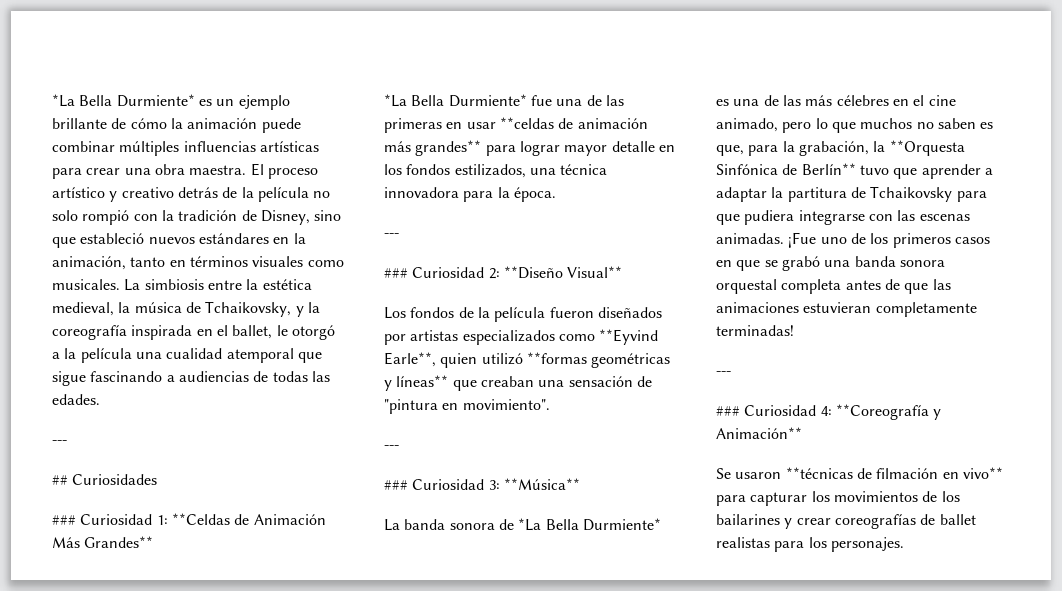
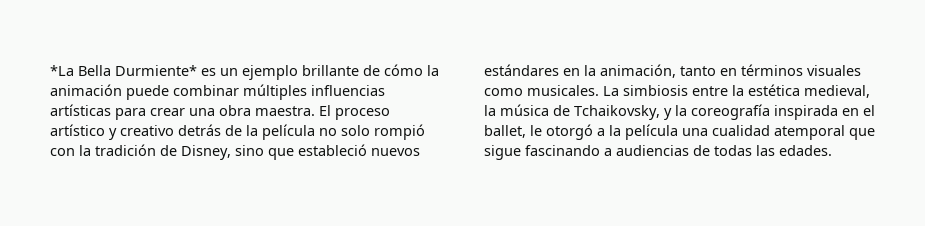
  La simbiosis entre la estética medieval, la música de Tchaikovsky, y la coreografía inspirada en el ballet, le otorgó a la película una cualidad atemporal que sigue fascinando a audiencias de todas las edades.
- ---
- ## Curiosidades
- ### Curiosidad 1: **Celdas de Animación Más Grandes**
- *La Bella Durmiente* fue una de las primeras en usar **celdas de animación más grandes** para lograr mayor detalle en los fondos estilizados, una técnica innovadora para la época.
- ---
- ### Curiosidad 2: **Diseño Visual**
- Los fondos de la película fueron diseñados por artistas especializados como **Eyvind Earle**, quien utilizó **formas geométricas y líneas** que creaban una sensación de "pintura en movimiento".
- ---
- ### Curiosidad 3: **Música**
- La banda sonora de *La Bella Durmiente* es una de las más célebres en el cine animado, pero lo que muchos no saben es que, para la grabación, la **Orquesta Sinfónica de Berlín** tuvo que aprender a adaptar la partitura de Tchaikovsky para que pudiera integrarse con las escenas animadas. ¡Fue uno de los primeros casos en que se grabó una banda sonora orquestal completa antes de que las animaciones estuvieran completamente terminadas!
- ---
- ### Curiosidad 4: **Coreografía y Animación**
- Se usaron **técnicas de filmación en vivo** para capturar los movimientos de los bailarines y crear coreografías de ballet realistas para los personajes.

